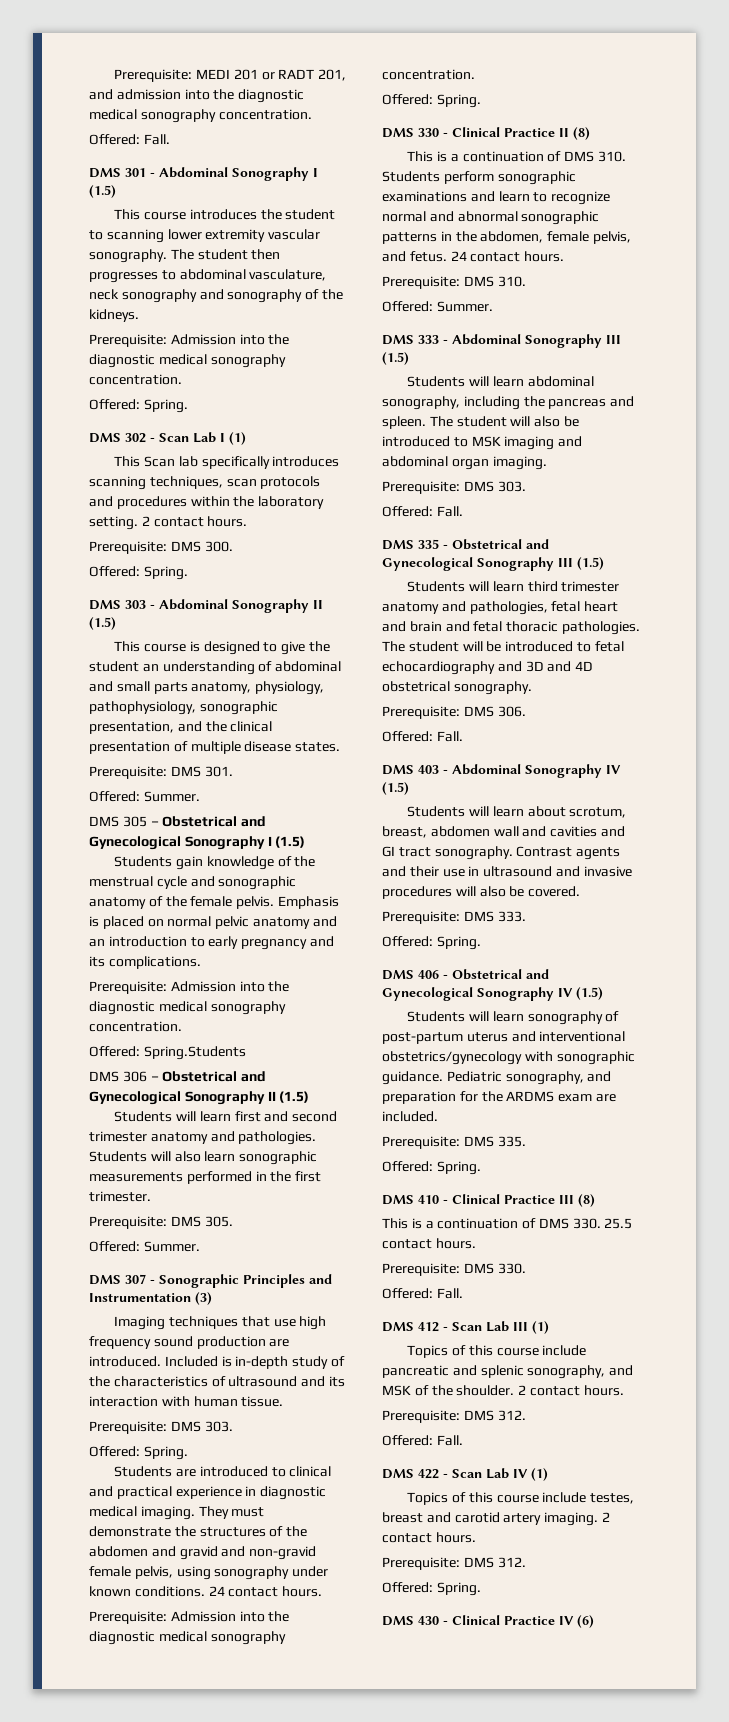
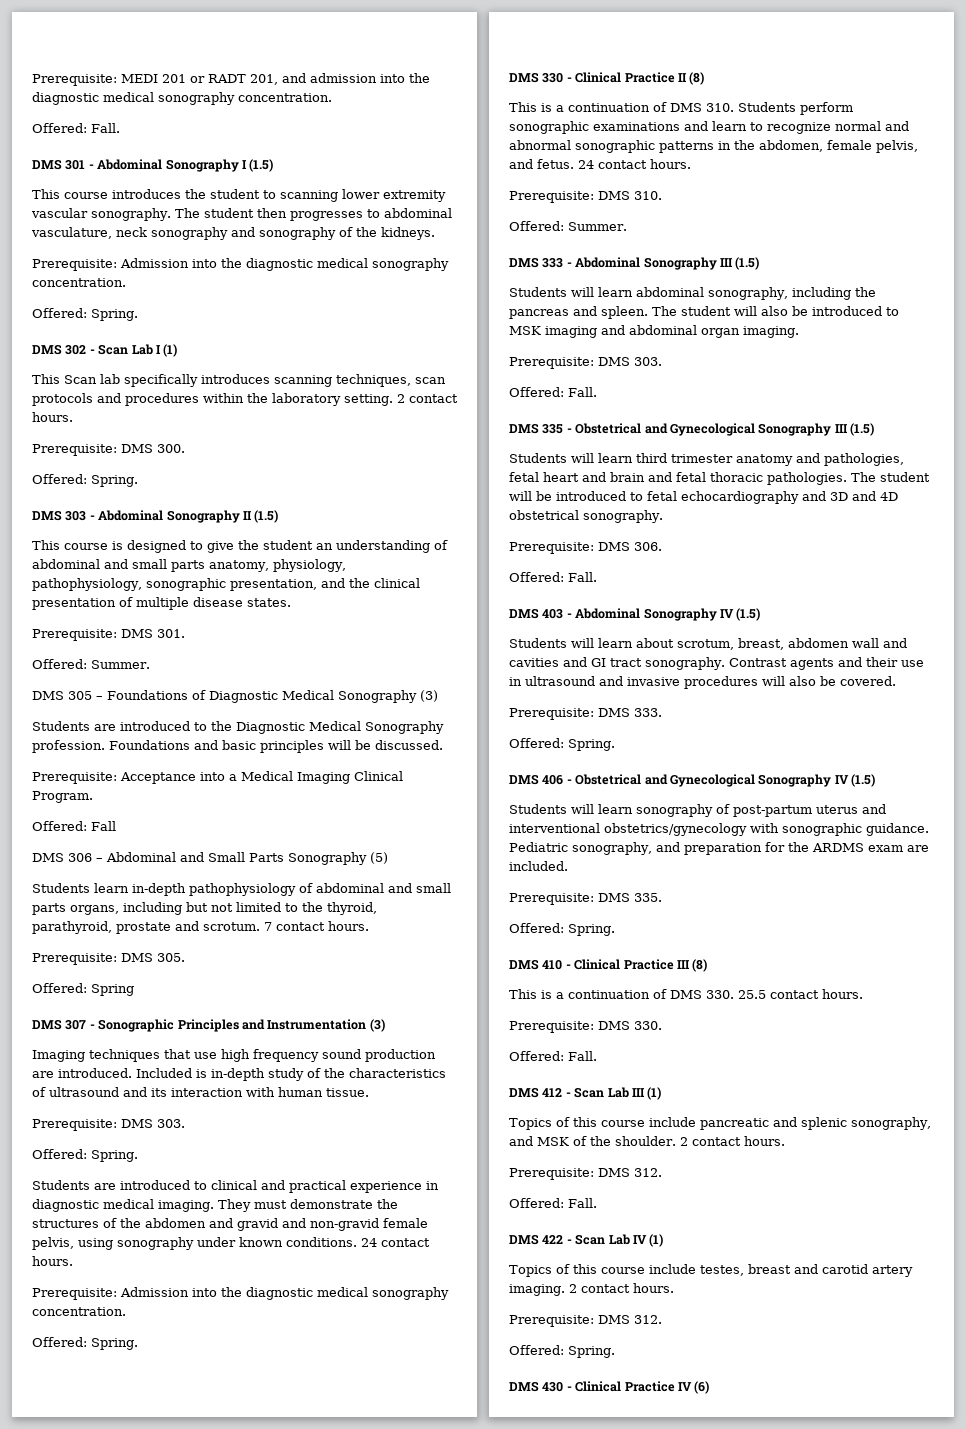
- DMS 305 – Obstetrical and Gynecological Sonography I (1.5)
- Students gain knowledge of the menstrual cycle and sonographic anatomy of the female pelvis. Emphasis is placed on normal pelvic anatomy and an introduction to early pregnancy and its complications.
- Prerequisite: Admission into the diagnostic medical sonography concentration.
- Offered: Spring.Students
+ DMS 305 – Foundations of Diagnostic Medical Sonography (3)
+ Students are introduced to the Diagnostic Medical Sonography profession. Foundations and basic principles will be discussed.
+ Prerequisite: Acceptance into a Medical Imaging Clinical Program.
+ Offered: Fall
- DMS 306 – Obstetrical and Gynecological Sonography II (1.5)
- Students will learn first and second trimester anatomy and pathologies. Students will also learn sonographic measurements performed in the first trimester.
+ DMS 306 – Abdominal and Small Parts Sonography (5)
+ Students learn in-depth pathophysiology of abdominal and small parts organs, including but not limited to the thyroid, parathyroid, prostate and scrotum. 7 contact hours.
  Prerequisite: DMS 305.
- Offered: Summer.
+ Offered: Spring

